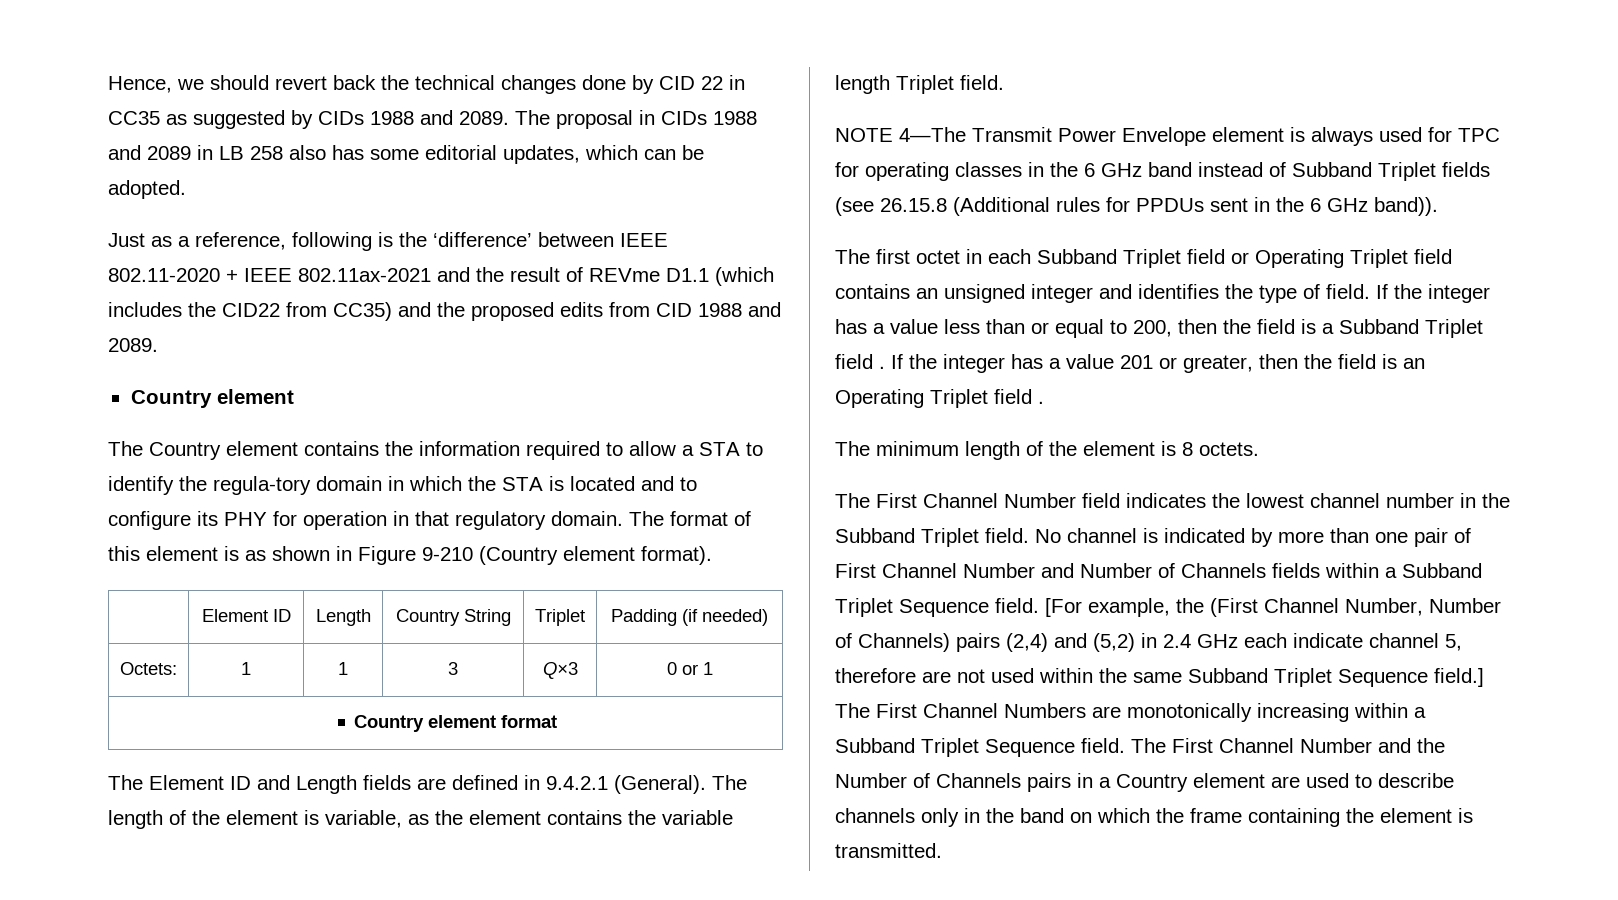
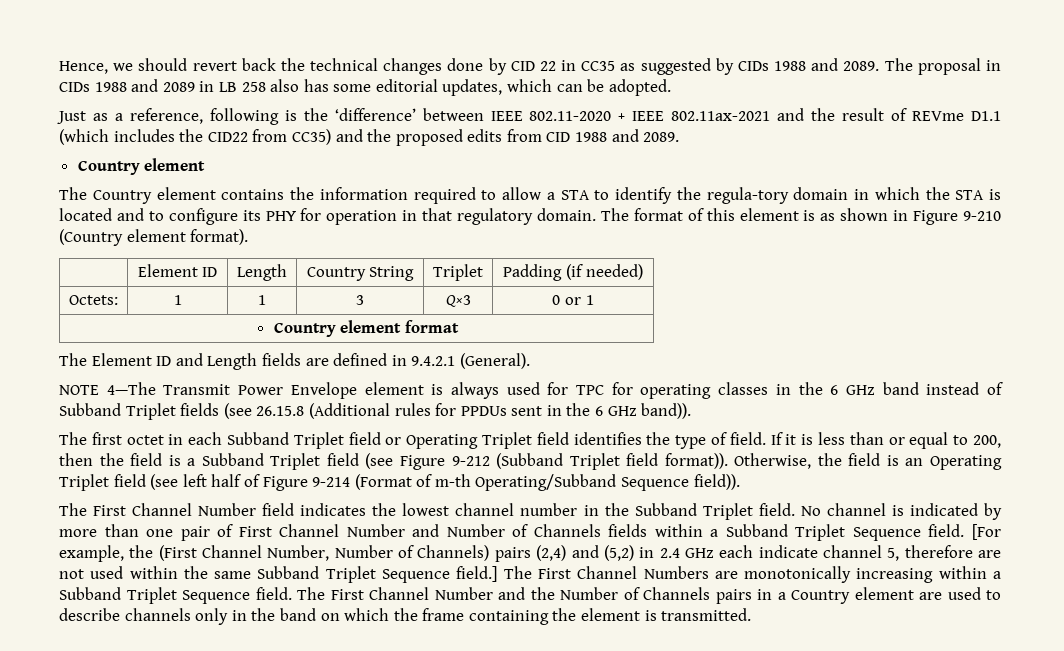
- The length of the element is variable, as the element contains the variable length Triplet field.
- The first octet in each Subband Triplet field or Operating Triplet field contains an unsigned integer and identifies the type of field.
+ The first octet in each Subband Triplet field or Operating Triplet field identifies the type of field.
- If the integer has a value less than or equal to 200, then the field is a Subband Triplet field . If the integer has a value 201 or greater, then the field is an Operating Triplet field .
- The minimum length of the element is 8 octets.
+ If it is less than or equal to 200, then the field is a Subband Triplet field (see Figure 9-212 (Subband Triplet field format)). Otherwise, the field is an Operating Triplet field (see left half of Figure 9-214 (Format of m-th Operating/Subband Sequence field)).

